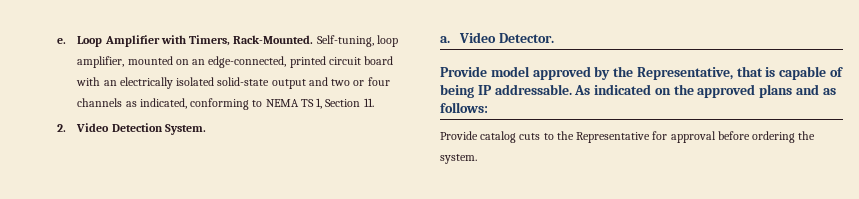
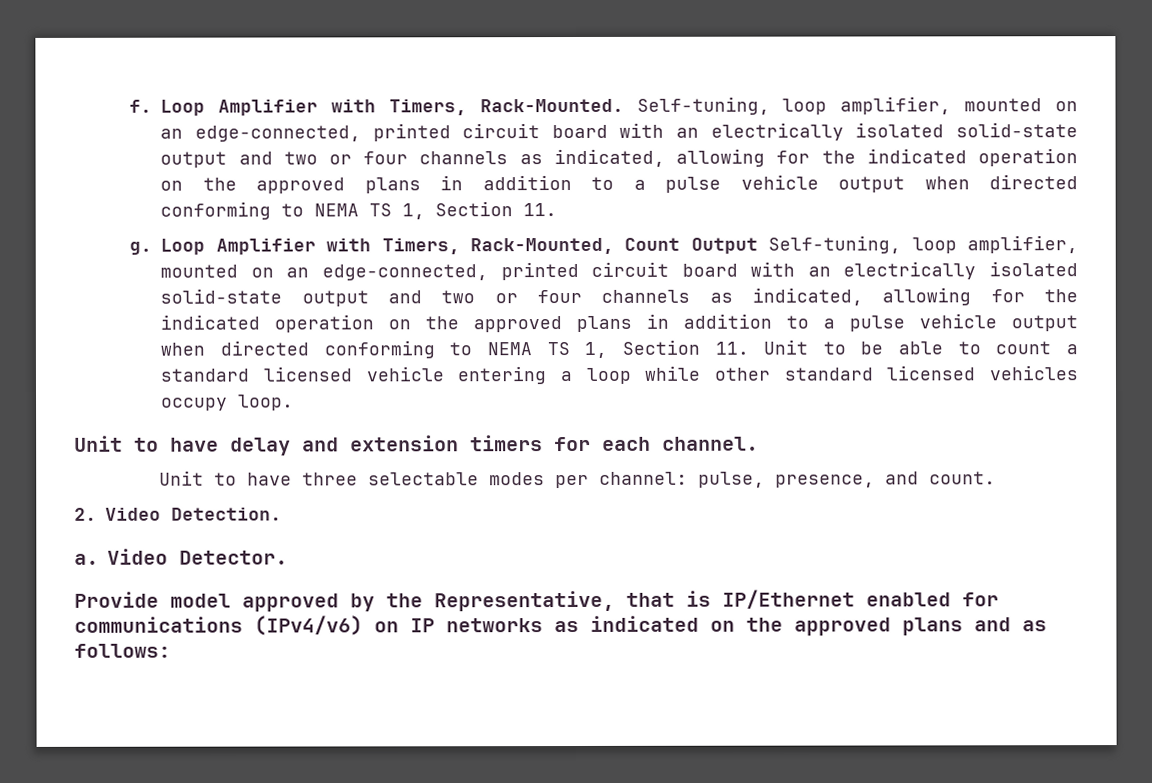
- e.
+ f.
- Loop Amplifier with Timers, Rack-Mounted. Self-tuning, loop amplifier, mounted on an edge-connected, printed circuit board with an electrically isolated solid-state output and two or four channels as indicated, conforming to NEMA TS 1, Section 11.
+ Loop Amplifier with Timers, Rack-Mounted. Self-tuning, loop amplifier, mounted on an edge-connected, printed circuit board with an electrically isolated solid-state output and two or four channels as indicated, allowing for the indicated operation on the approved plans in addition to a pulse vehicle output when directed conforming to NEMA TS 1, Section 11.
- 2. Video Detection System.
+ g. Loop Amplifier with Timers, Rack-Mounted, Count Output Self-tuning, loop amplifier, mounted on an edge-connected, printed circuit board with an electrically isolated solid-state output and two or four channels as indicated, allowing for the indicated operation on the approved plans in addition to a pulse vehicle output when directed conforming to NEMA TS 1, Section 11. Unit to be able to count a standard licensed vehicle entering a loop while other standard licensed vehicles occupy loop.
+ Unit to have delay and extension timers for each channel.
+ Unit to have three selectable modes per channel: pulse, presence, and count.
+ 2. Video Detection.
- Provide model approved by the Representative, that is capable of being IP addressable. As indicated on the approved plans and as follows:
+ Provide model approved by the Representative, that is IP/Ethernet enabled for communications (IPv4/v6) on IP networks as indicated on the approved plans and as follows:
- Provide catalog cuts to the Representative for approval before ordering the system.

